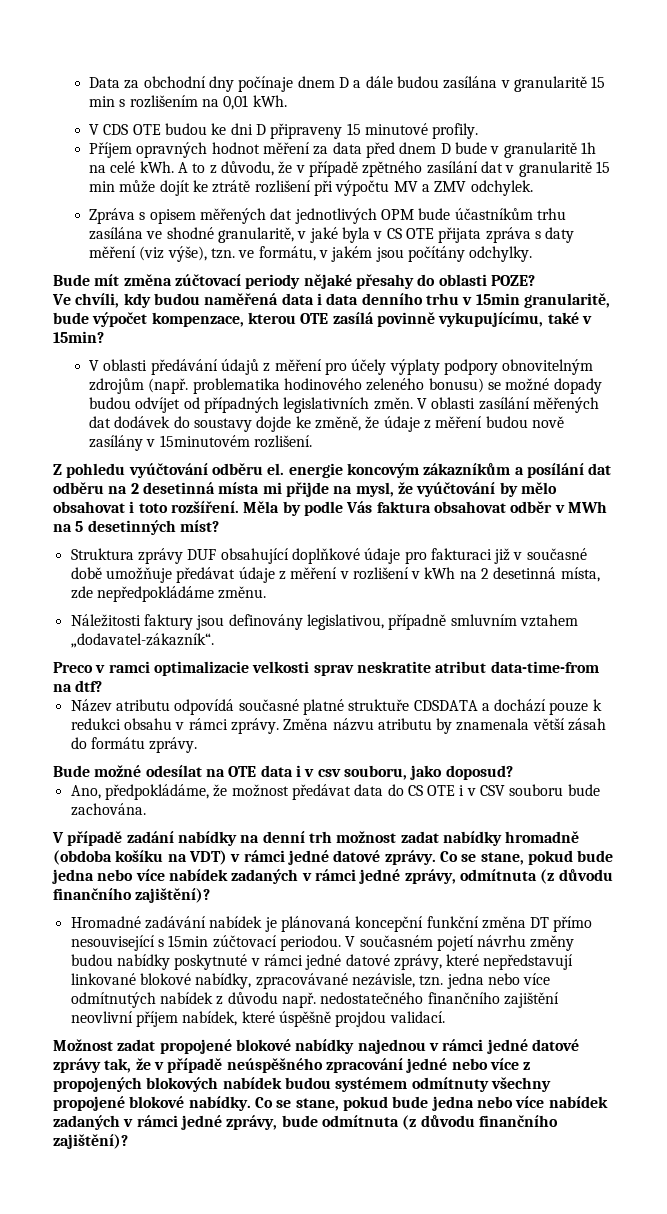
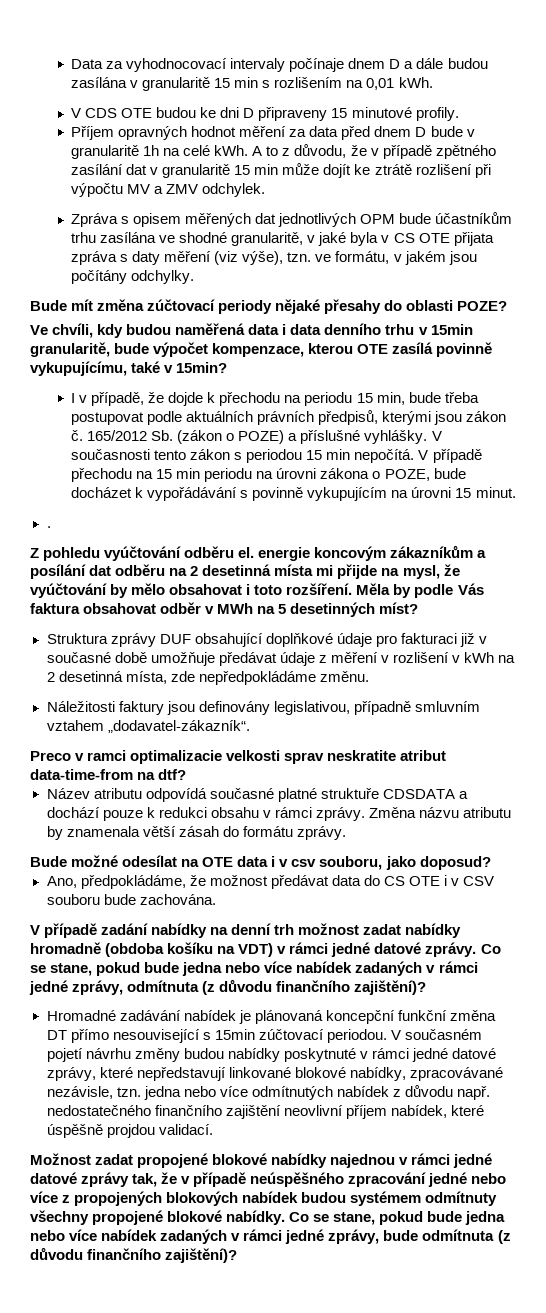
- Data za obchodní dny počínaje dnem D a dále budou zasílána v granularitě 15 min s rozlišením na 0,01 kWh.
+ Data za vyhodnocovací intervaly počínaje dnem D a dále budou zasílána v granularitě 15 min s rozlišením na 0,01 kWh.
- V oblasti předávání údajů z měření pro účely výplaty podpory obnovitelným zdrojům (např. problematika hodinového zeleného bonusu) se možné dopady budou odvíjet od případných legislativních změn. V oblasti zasílání měřených dat dodávek do soustavy dojde ke změně, že údaje z měření budou nově zasílány v 15minutovém rozlišení.
+ I v případě, že dojde k přechodu na periodu 15 min, bude třeba postupovat podle aktuálních právních předpisů, kterými jsou zákon č. 165/2012 Sb. (zákon o POZE) a příslušné vyhlášky. V současnosti tento zákon s periodou 15 min nepočítá. V případě přechodu na 15 min periodu na úrovni zákona o POZE, bude docházet k vypořádávání s povinně vykupujícím na úrovni 15 minut.
+ .

